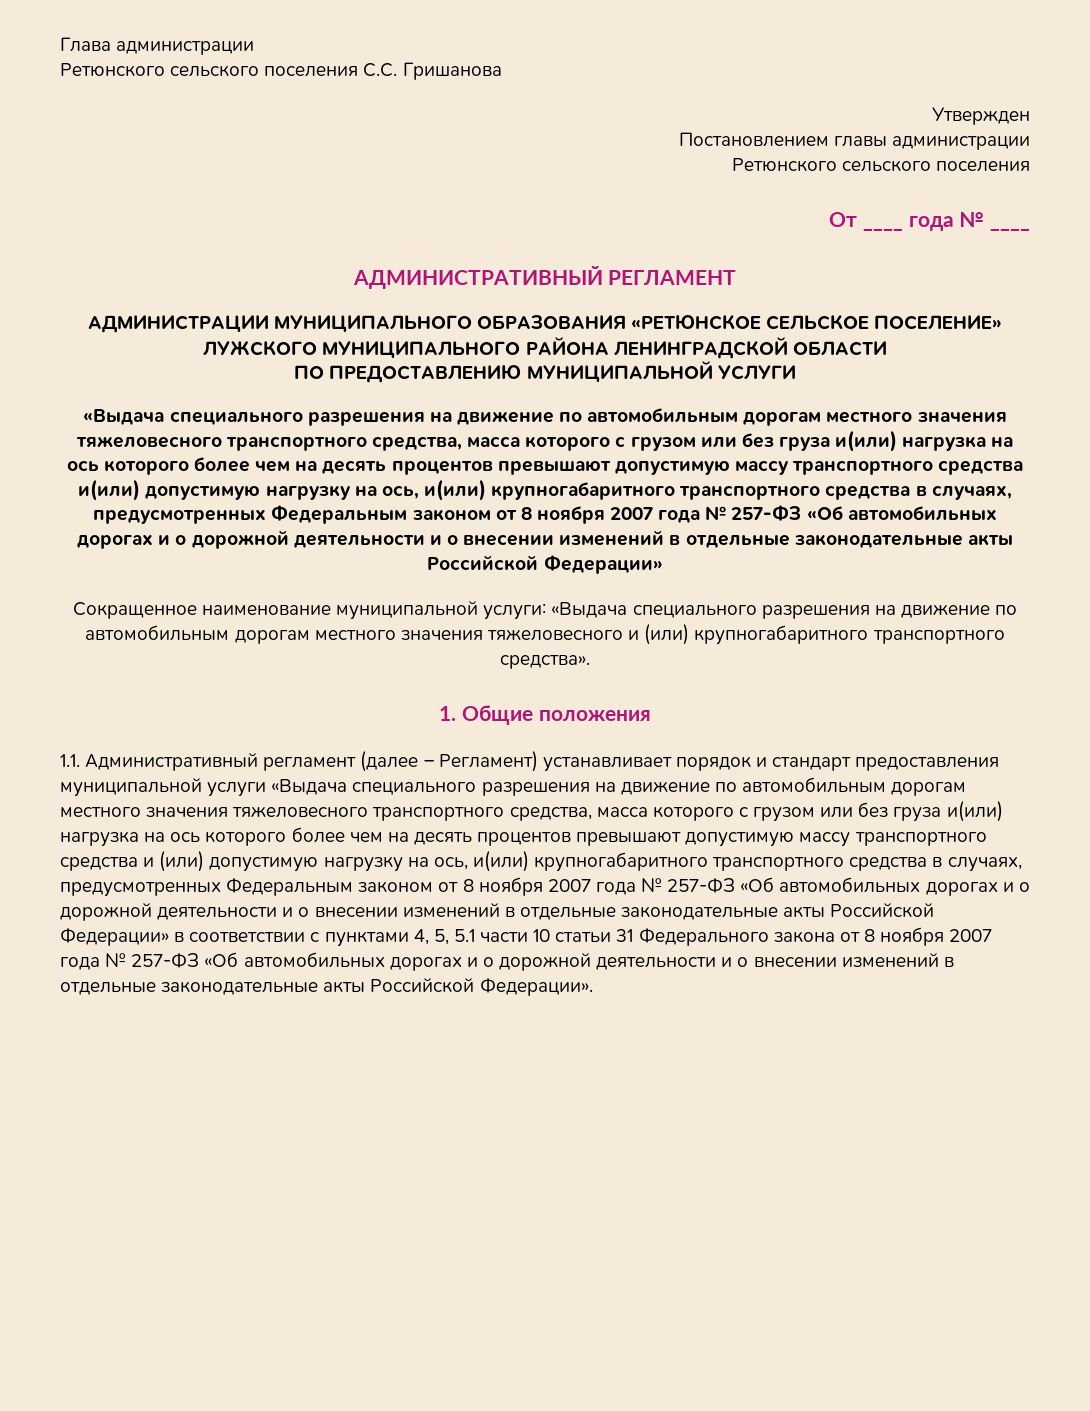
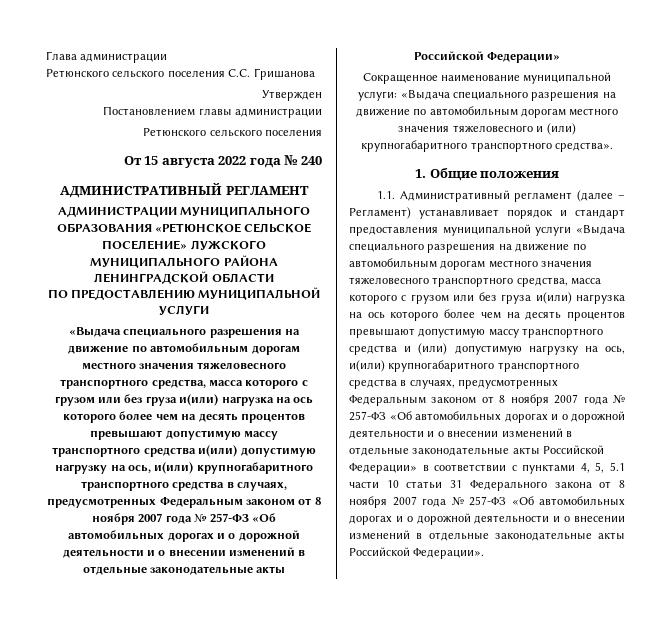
- От ____ года № ____
+ От 15 августа 2022 года № 240

